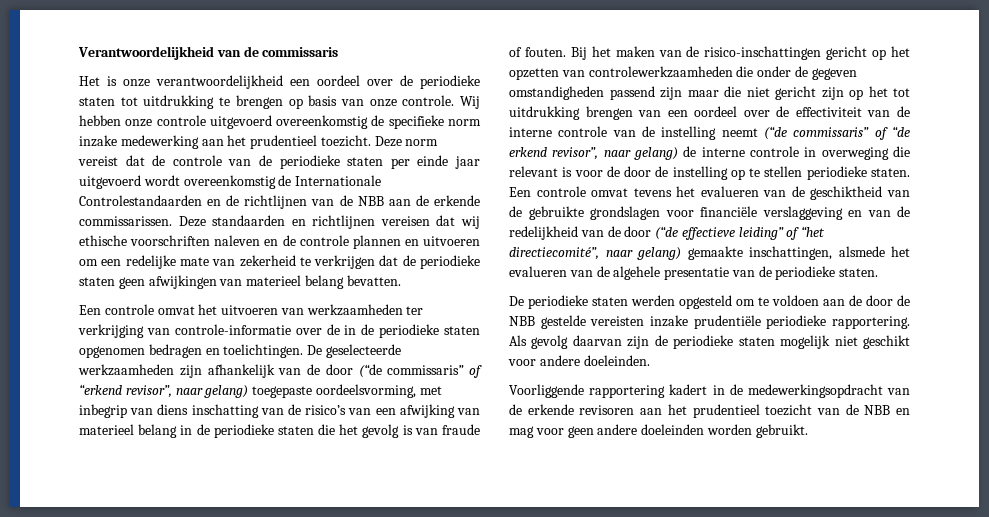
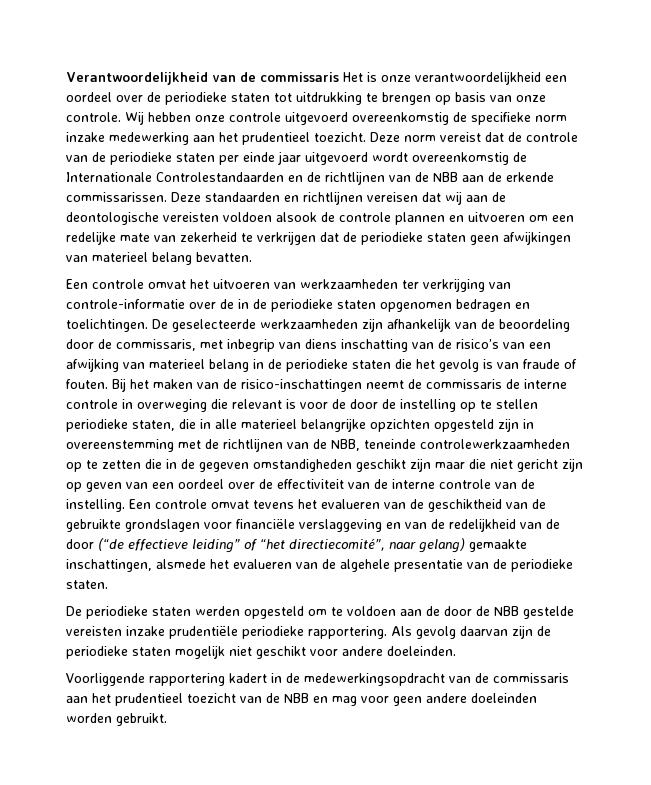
- Verantwoordelijkheid van de commissaris
- Het is onze verantwoordelijkheid een oordeel over de periodieke staten tot uitdrukking te brengen op basis van onze controle.
+ Verantwoordelijkheid van de commissaris Het is onze verantwoordelijkheid een oordeel over de periodieke staten tot uitdrukking te brengen op basis van onze controle.
- Deze standaarden en richtlijnen vereisen dat wij ethische voorschriften naleven en de controle plannen en uitvoeren om een redelijke mate van zekerheid te verkrijgen dat de periodieke staten geen afwijkingen van materieel belang bevatten.
+ Deze standaarden en richtlijnen vereisen dat wij aan de deontologische vereisten voldoen alsook de controle plannen en uitvoeren om een redelijke mate van zekerheid te verkrijgen dat de periodieke staten geen afwijkingen van materieel belang bevatten.
- De geselecteerde werkzaamheden zijn afhankelijk van de door (“de commissaris” of “erkend revisor”, naar gelang) toegepaste oordeelsvorming, met inbegrip van diens inschatting van de risico’s van een afwijking van materieel belang in de periodieke staten die het gevolg is van fraude of fouten.
+ De geselecteerde werkzaamheden zijn afhankelijk van de beoordeling door de commissaris, met inbegrip van diens inschatting van de risico’s van een afwijking van materieel belang in de periodieke staten die het gevolg is van fraude of fouten.
- Bij het maken van de risico-inschattingen gericht op het opzetten van controlewerkzaamheden die onder de gegeven omstandigheden passend zijn maar die niet gericht zijn op het tot uitdrukking brengen van een oordeel over de effectiviteit van de interne controle van de instelling neemt (“de commissaris” of “de erkend revisor”, naar gelang) de interne controle in overweging die relevant is voor de door de instelling op te stellen periodieke staten.
+ Bij het maken van de risico-inschattingen neemt de commissaris de interne controle in overweging die relevant is voor de door de instelling op te stellen periodieke staten, die in alle materieel belangrijke opzichten opgesteld zijn in overeenstemming met de richtlijnen van de NBB, teneinde controlewerkzaamheden op te zetten die in de gegeven omstandigheden geschikt zijn maar die niet gericht zijn op geven van een oordeel over de effectiviteit van de interne controle van de instelling.
- Voorliggende rapportering kadert in de medewerkingsopdracht van de erkende revisoren aan het prudentieel toezicht van de NBB en mag voor geen andere doeleinden worden gebruikt.
+ Voorliggende rapportering kadert in de medewerkingsopdracht van de commissaris aan het prudentieel toezicht van de NBB en mag voor geen andere doeleinden worden gebruikt.

